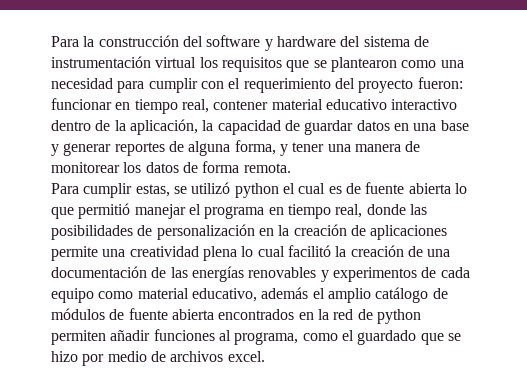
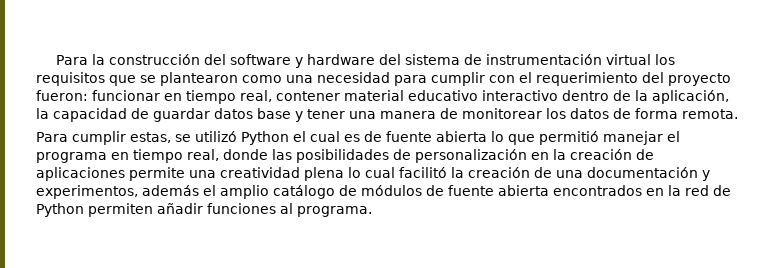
- Para la construcción del software y hardware del sistema de instrumentación virtual los requisitos que se plantearon como una necesidad para cumplir con el requerimiento del proyecto fueron: funcionar en tiempo real, contener material educativo interactivo dentro de la aplicación, la capacidad de guardar datos en una base y generar reportes de alguna forma, y tener una manera de monitorear los datos de forma remota.
+ Para la construcción del software y hardware del sistema de instrumentación virtual los requisitos que se plantearon como una necesidad para cumplir con el requerimiento del proyecto fueron: funcionar en tiempo real, contener material educativo interactivo dentro de la aplicación, la capacidad de guardar datos base y tener una manera de monitorear los datos de forma remota.
- Para cumplir estas, se utilizó python el cual es de fuente abierta lo que permitió manejar el programa en tiempo real, donde las posibilidades de personalización en la creación de aplicaciones permite una creatividad plena lo cual facilitó la creación de una documentación de las energías renovables y experimentos de cada equipo como material educativo, además el amplio catálogo de módulos de fuente abierta encontrados en la red de python permiten añadir funciones al programa, como el guardado que se hizo por medio de archivos excel.
+ Para cumplir estas, se utilizó Python el cual es de fuente abierta lo que permitió manejar el programa en tiempo real, donde las posibilidades de personalización en la creación de aplicaciones permite una creatividad plena lo cual facilitó la creación de una documentación y experimentos, además el amplio catálogo de módulos de fuente abierta encontrados en la red de Python permiten añadir funciones al programa.

